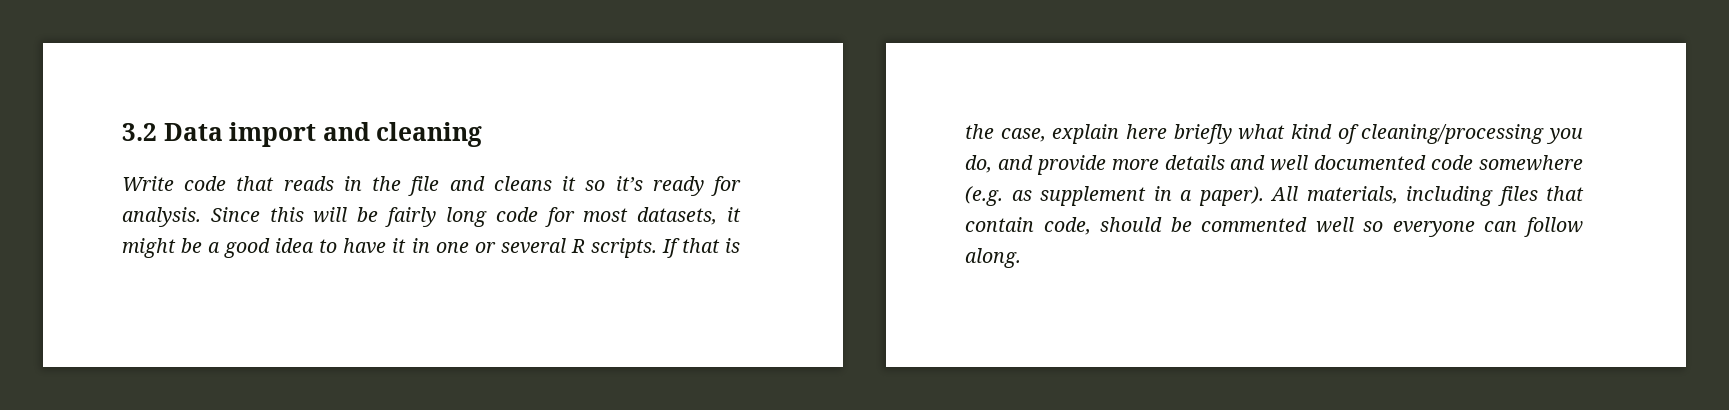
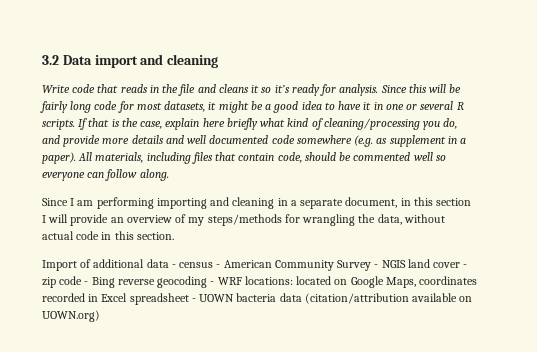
+ Since I am performing importing and cleaning in a separate document, in this section I will provide an overview of my steps/methods for wrangling the data, without actual code in this section.
+ Import of additional data - census - American Community Survey - NGIS land cover - zip code - Bing reverse geocoding - WRF locations: located on Google Maps, coordinates recorded in Excel spreadsheet - UOWN bacteria data (citation/attribution available on UOWN.org)

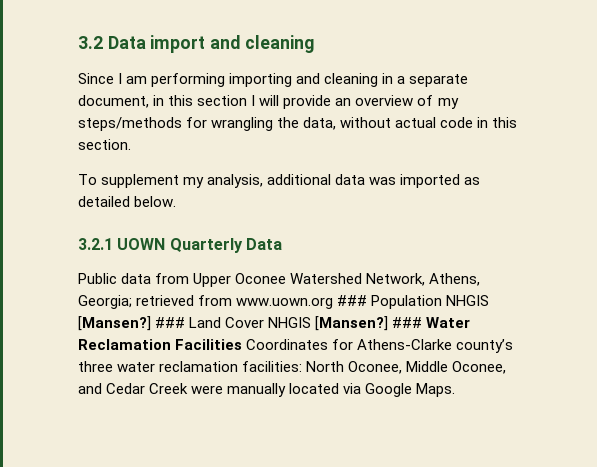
- Write code that reads in the file and cleans it so it’s ready for analysis. Since this will be fairly long code for most datasets, it might be a good idea to have it in one or several R scripts. If that is the case, explain here briefly what kind of cleaning/processing you do, and provide more details and well documented code somewhere (e.g. as supplement in a paper). All materials, including files that contain code, should be commented well so everyone can follow along.
- Import of additional data - census - American Community Survey - NGIS land cover - zip code - Bing reverse geocoding - WRF locations: located on Google Maps, coordinates recorded in Excel spreadsheet - UOWN bacteria data (citation/attribution available on UOWN.org)
+ To supplement my analysis, additional data was imported as detailed below.
+ 3.2.1 UOWN Quarterly Data
+ Public data from Upper Oconee Watershed Network, Athens, Georgia; retrieved from www.uown.org ### Population NHGIS [Mansen?] ### Land Cover NHGIS [Mansen?] ### Water Reclamation Facilities Coordinates for Athens-Clarke county’s three water reclamation facilities: North Oconee, Middle Oconee, and Cedar Creek were manually located via Google Maps.

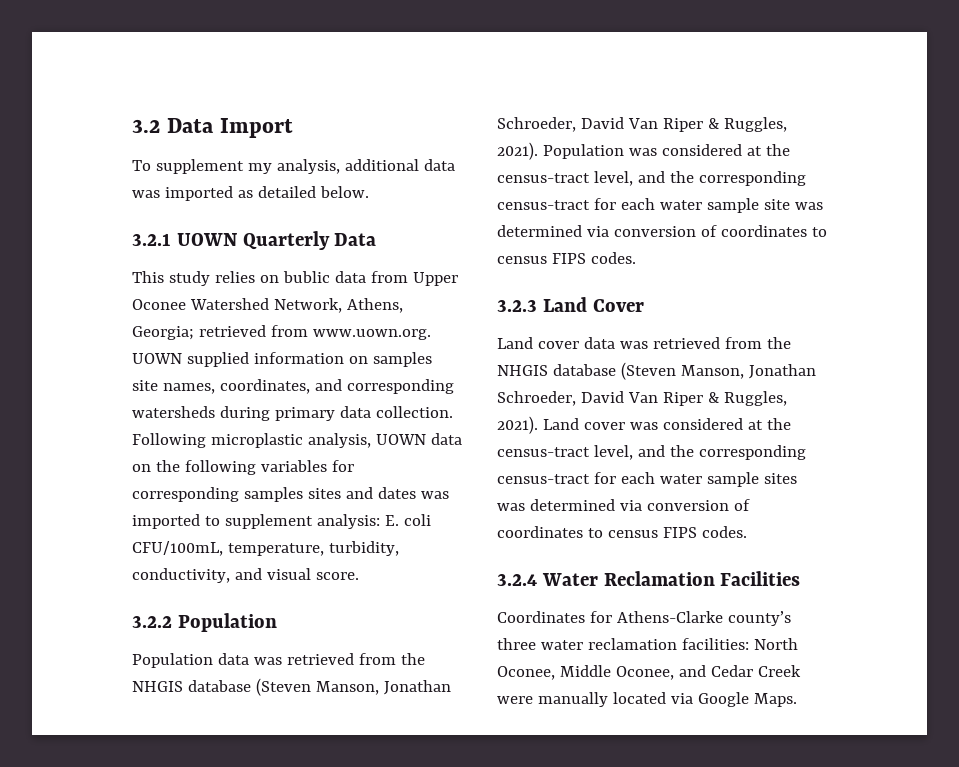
- 3.2 Data import and cleaning
- Since I am performing importing and cleaning in a separate document, in this section I will provide an overview of my steps/methods for wrangling the data, without actual code in this section.
+ 3.2 Data Import
- Public data from Upper Oconee Watershed Network, Athens, Georgia; retrieved from www.uown.org ### Population NHGIS [Mansen?] ### Land Cover NHGIS [Mansen?] ### Water Reclamation Facilities Coordinates for Athens-Clarke county’s three water reclamation facilities: North Oconee, Middle Oconee, and Cedar Creek were manually located via Google Maps.
+ This study relies on bublic data from Upper Oconee Watershed Network, Athens, Georgia; retrieved from www.uown.org. UOWN supplied information on samples site names, coordinates, and corresponding watersheds during primary data collection. Following microplastic analysis, UOWN data on the following variables for corresponding samples sites and dates was imported to supplement analysis: E. coli CFU/100mL, temperature, turbidity, conductivity, and visual score.
+ 3.2.2 Population
+ Population data was retrieved from the NHGIS database (Steven Manson, Jonathan Schroeder, David Van Riper & Ruggles, 2021). Population was considered at the census-tract level, and the corresponding census-tract for each water sample site was determined via conversion of coordinates to census FIPS codes.
+ 3.2.3 Land Cover
+ Land cover data was retrieved from the NHGIS database (Steven Manson, Jonathan Schroeder, David Van Riper & Ruggles, 2021). Land cover was considered at the census-tract level, and the corresponding census-tract for each water sample sites was determined via conversion of coordinates to census FIPS codes.
+ 3.2.4 Water Reclamation Facilities
+ Coordinates for Athens-Clarke county’s three water reclamation facilities: North Oconee, Middle Oconee, and Cedar Creek were manually located via Google Maps.

